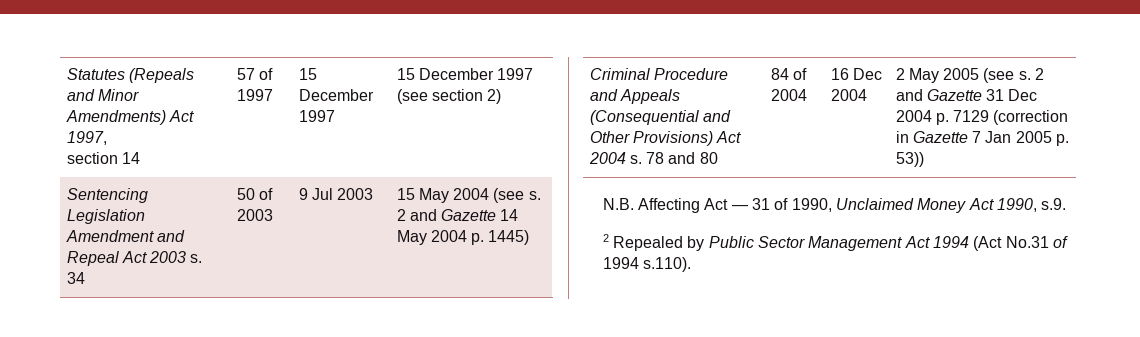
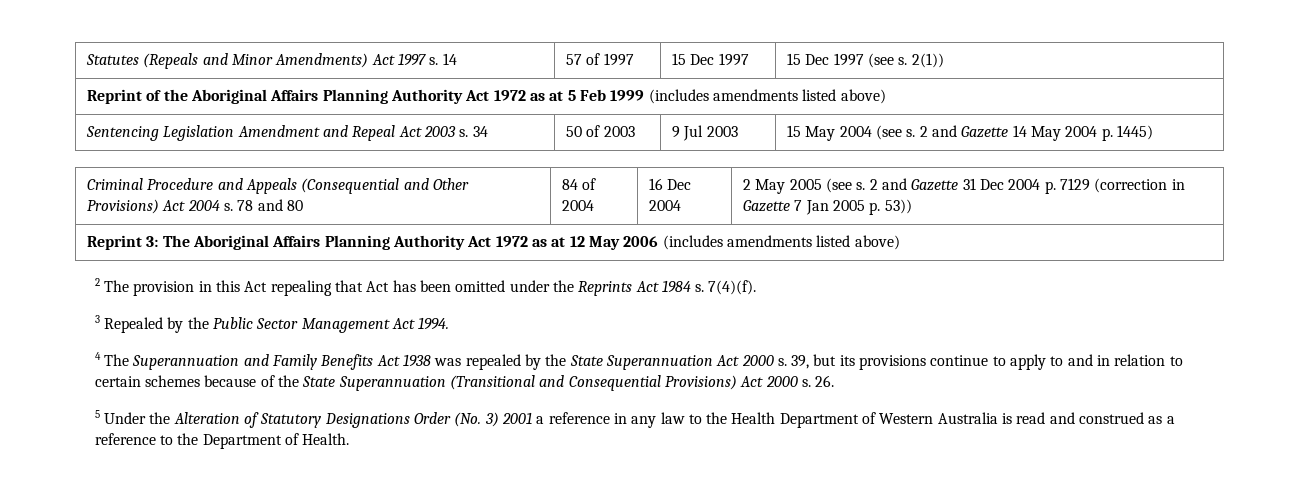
- Statutes (Repeals and Minor Amendments) Act 1997,
- section 14 | 57 of 1997 | 15 December 1997 | 15 December 1997 (see section 2)
+ Statutes (Repeals and Minor Amendments) Act 1997 s. 14 | 57 of 1997 | 15 Dec 1997 | 15 Dec 1997 (see s. 2(1))
+ Reprint of the Aboriginal Affairs Planning Authority Act 1972 as at 5 Feb 1999 (includes amendments listed above)
- N.B. Affecting Act — 31 of 1990, Unclaimed Money Act 1990, s.9.
- 2 Repealed by Public Sector Management Act 1994 (Act No.31 of 1994 s.110).
+ Reprint 3: The Aboriginal Affairs Planning Authority Act 1972 as at 12 May 2006 (includes amendments listed above)
+ 2 The provision in this Act repealing that Act has been omitted under the Reprints Act 1984 s. 7(4)(f).
+ 3 Repealed by the Public Sector Management Act 1994.
+ 4 The Superannuation and Family Benefits Act 1938 was repealed by the State Superannuation Act 2000 s. 39, but its provisions continue to apply to and in relation to certain schemes because of the State Superannuation (Transitional and Consequential Provisions) Act 2000 s. 26.
+ 5 Under the Alteration of Statutory Designations Order (No. 3) 2001 a reference in any law to the Health Department of Western Australia is read and construed as a reference to the Department of Health.

